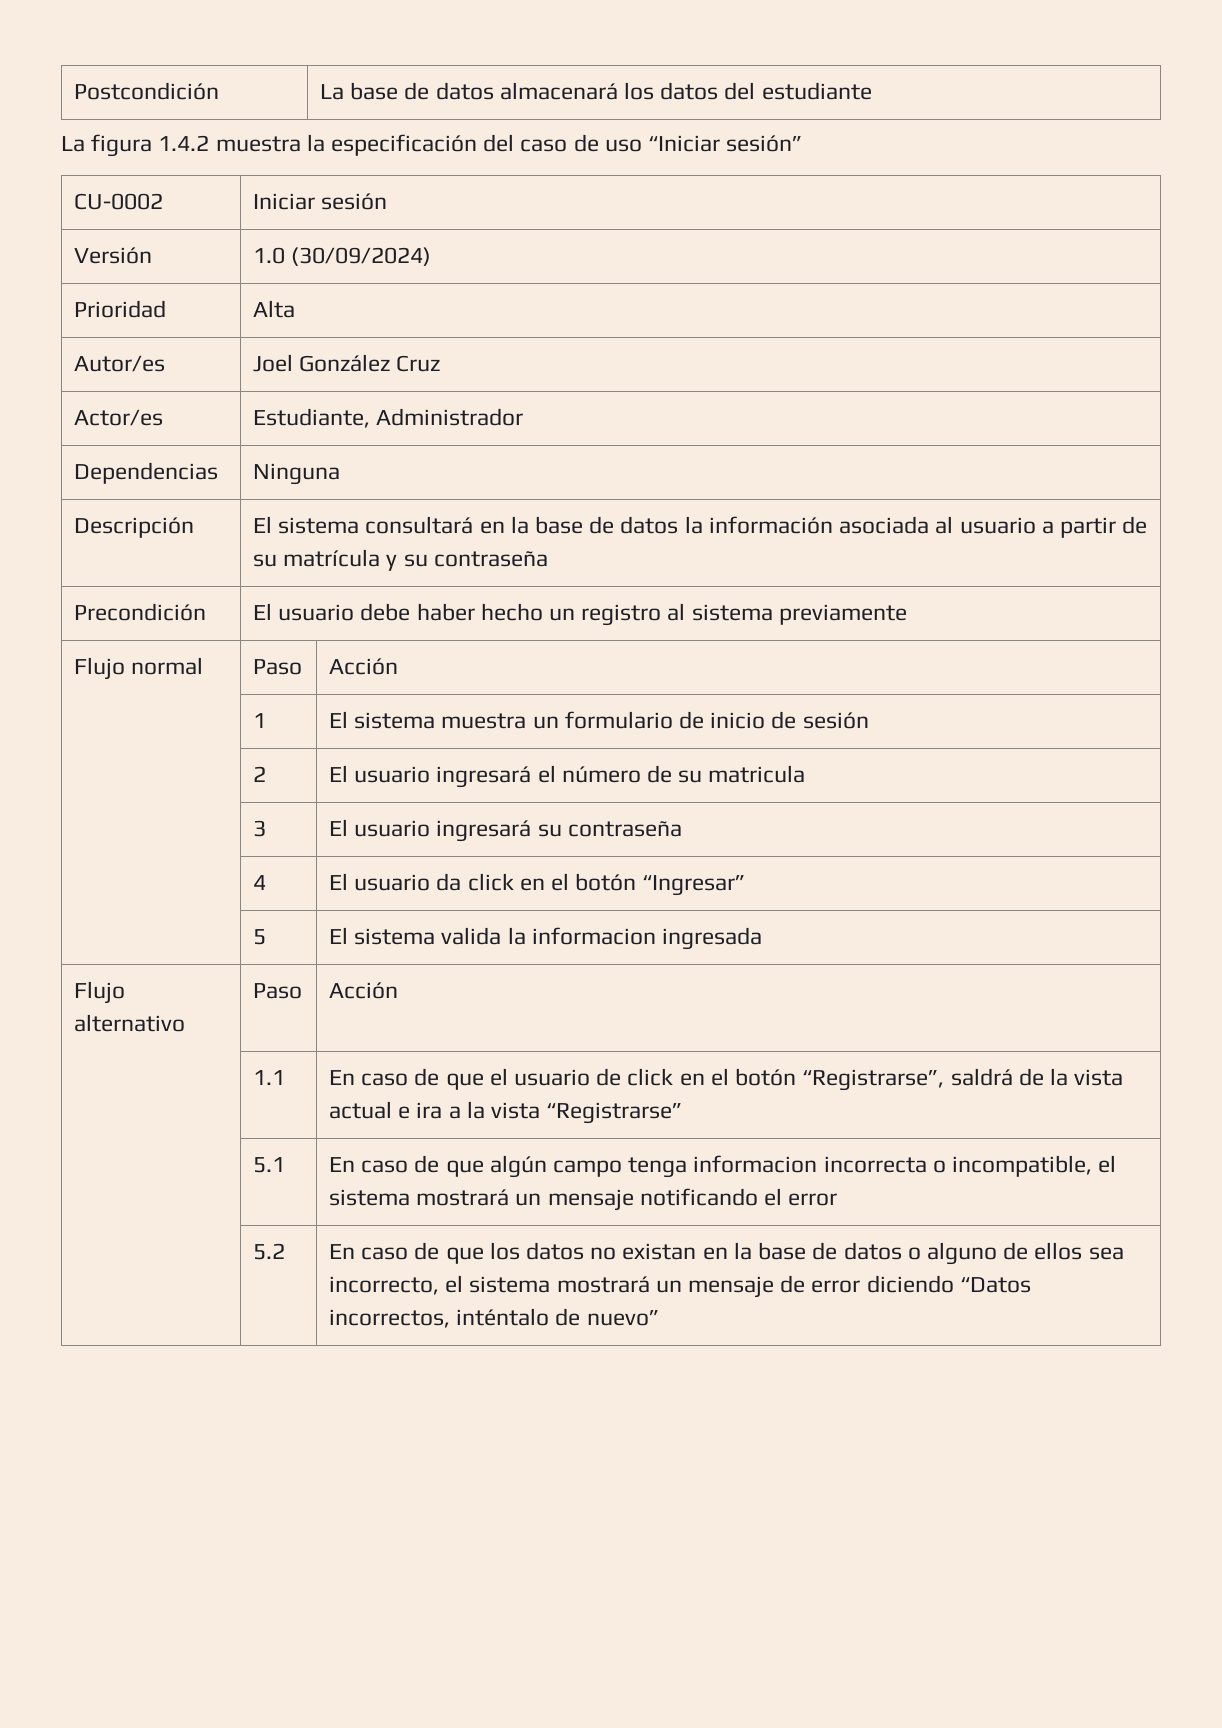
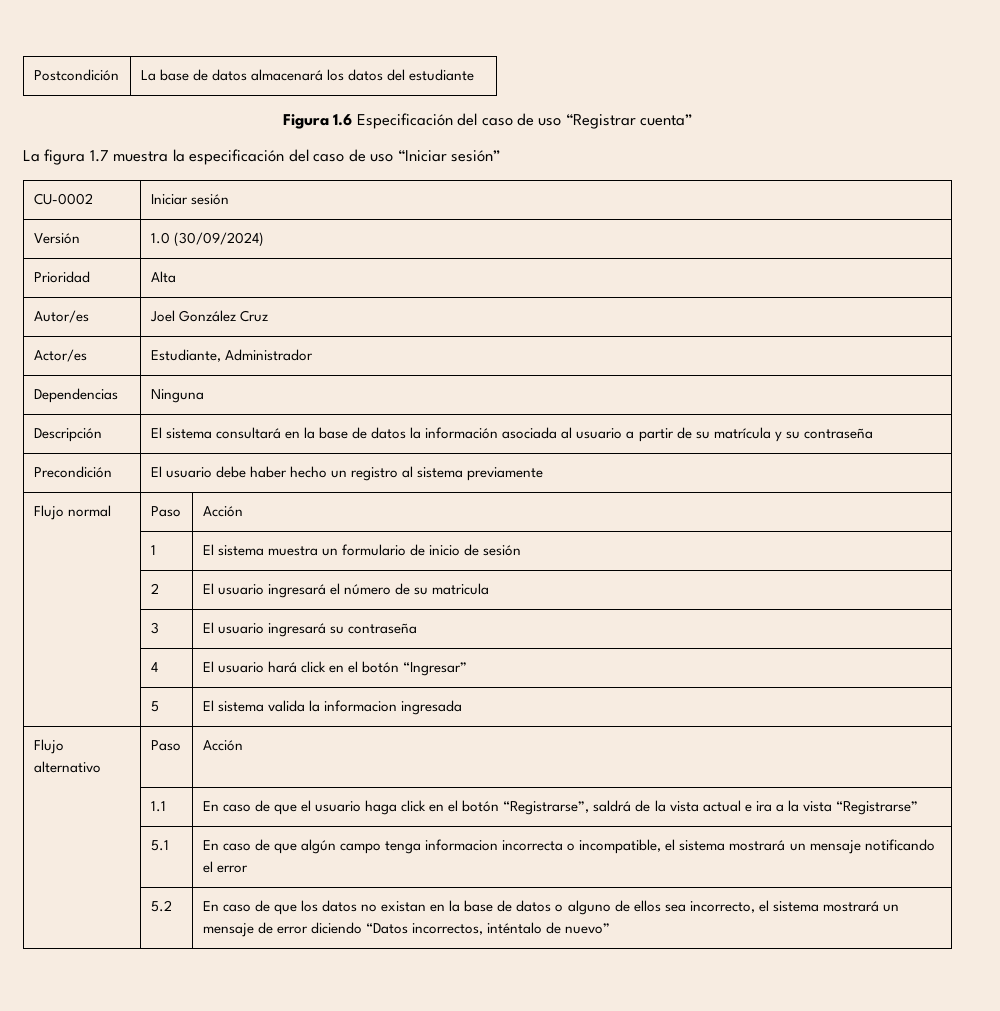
+ Figura 1.6 Especificación del caso de uso “Registrar cuenta”
- La figura 1.4.2 muestra la especificación del caso de uso “Iniciar sesión”
+ La figura 1.7 muestra la especificación del caso de uso “Iniciar sesión”
- | 4 | El usuario da click en el botón “Ingresar”
+ | 4 | El usuario hará click en el botón “Ingresar”
- | 1.1 | En caso de que el usuario de click en el botón “Registrarse”, saldrá de la vista actual e ira a la vista “Registrarse”
+ | 1.1 | En caso de que el usuario haga click en el botón “Registrarse”, saldrá de la vista actual e ira a la vista “Registrarse”

